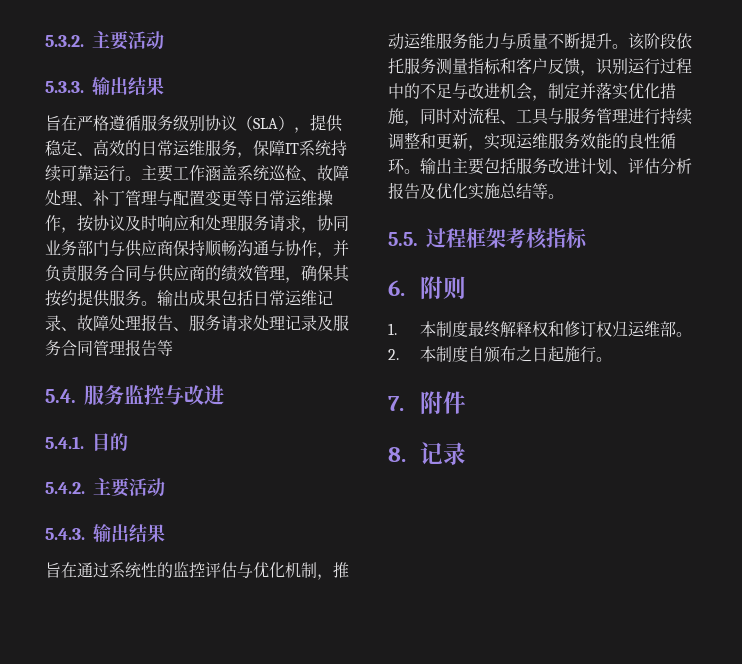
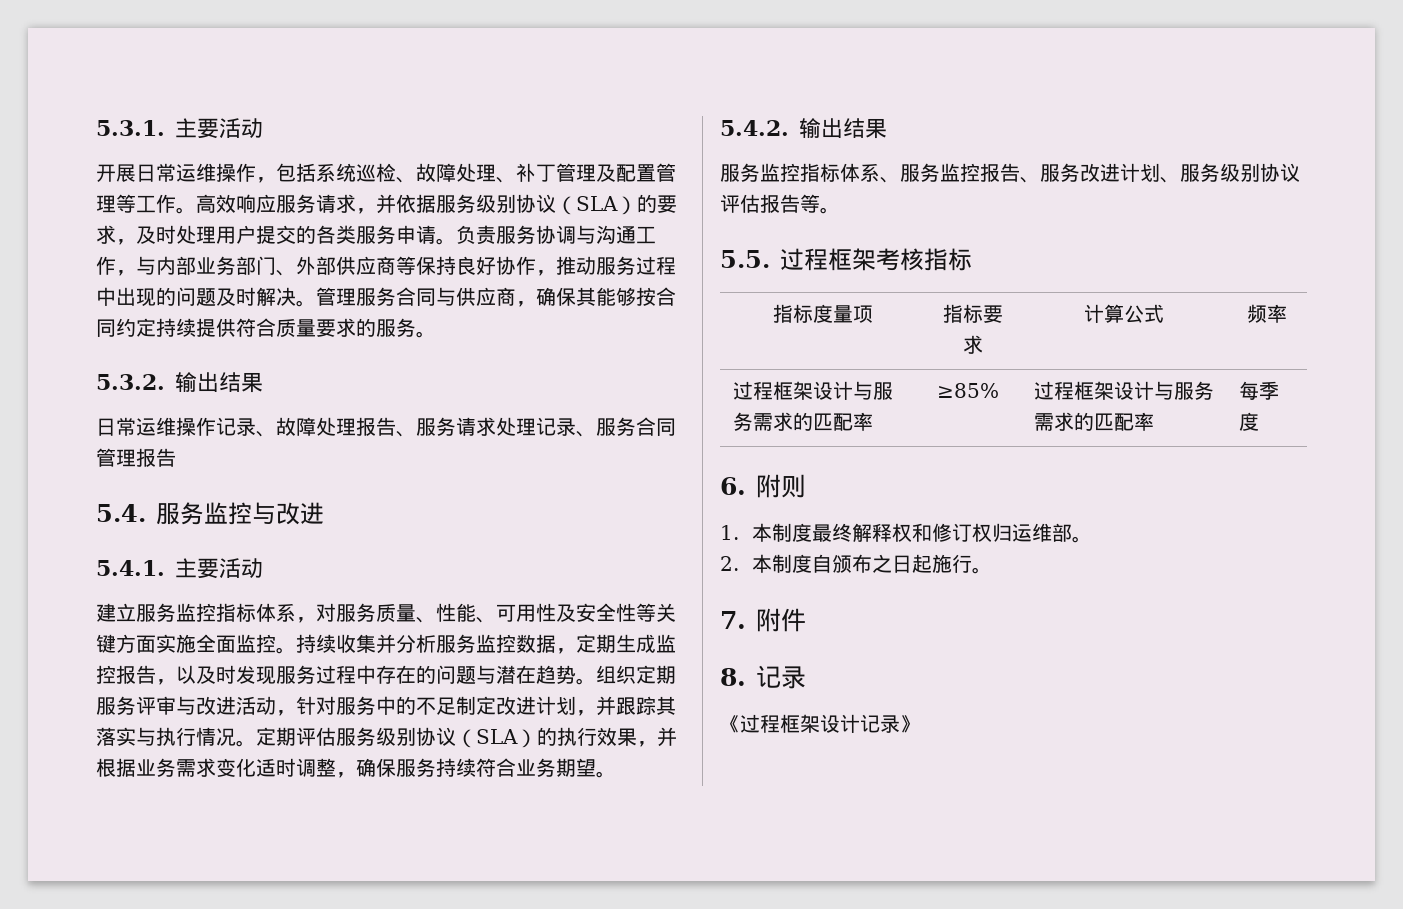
- 5.3.2.主要活动
- 5.3.3.输出结果
- 旨在严格遵循服务级别协议（SLA），提供稳定、高效的日常运维服务，保障IT系统持续可靠运行。主要工作涵盖系统巡检、故障处理、补丁管理与配置变更等日常运维操作，按协议及时响应和处理服务请求，协同业务部门与供应商保持顺畅沟通与协作，并负责服务合同与供应商的绩效管理，确保其按约提供服务。输出成果包括日常运维记录、故障处理报告、服务请求处理记录及服务合同管理报告等
+ 5.3.1.主要活动
+ 开展日常运维操作，包括系统巡检、故障处理、补丁管理及配置管理等工作。高效响应服务请求，并依据服务级别协议（SLA）的要求，及时处理用户提交的各类服务申请。负责服务协调与沟通工作，与内部业务部门、外部供应商等保持良好协作，推动服务过程中出现的问题及时解决。管理服务合同与供应商，确保其能够按合同约定持续提供符合质量要求的服务。
+ 5.3.2.输出结果
+ 日常运维操作记录、故障处理报告、服务请求处理记录、服务合同管理报告
- 5.4.1.目的
- 5.4.2.主要活动
- 5.4.3.输出结果
- 旨在通过系统性的监控评估与优化机制，推动运维服务能力与质量不断提升。该阶段依托服务测量指标和客户反馈，识别运行过程中的不足与改进机会，制定并落实优化措施，同时对流程、工具与服务管理进行持续调整和更新，实现运维服务效能的良性循环。输出主要包括服务改进计划、评估分析报告及优化实施总结等。
+ 5.4.1.主要活动
+ 建立服务监控指标体系，对服务质量、性能、可用性及安全性等关键方面实施全面监控。持续收集并分析服务监控数据，定期生成监控报告，以及时发现服务过程中存在的问题与潜在趋势。组织定期服务评审与改进活动，针对服务中的不足制定改进计划，并跟踪其落实与执行情况。定期评估服务级别协议（SLA）的执行效果，并根据业务需求变化适时调整，确保服务持续符合业务期望。
+ 5.4.2.输出结果
+ 服务监控指标体系、服务监控报告、服务改进计划、服务级别协议评估报告等。
+ 指标度量项 | 指标要求 | 计算公式 | 频率
+ 过程框架设计与服务需求的匹配率 | ≥85% | 过程框架设计与服务需求的匹配率 | 每季度
+ 《过程框架设计记录》

